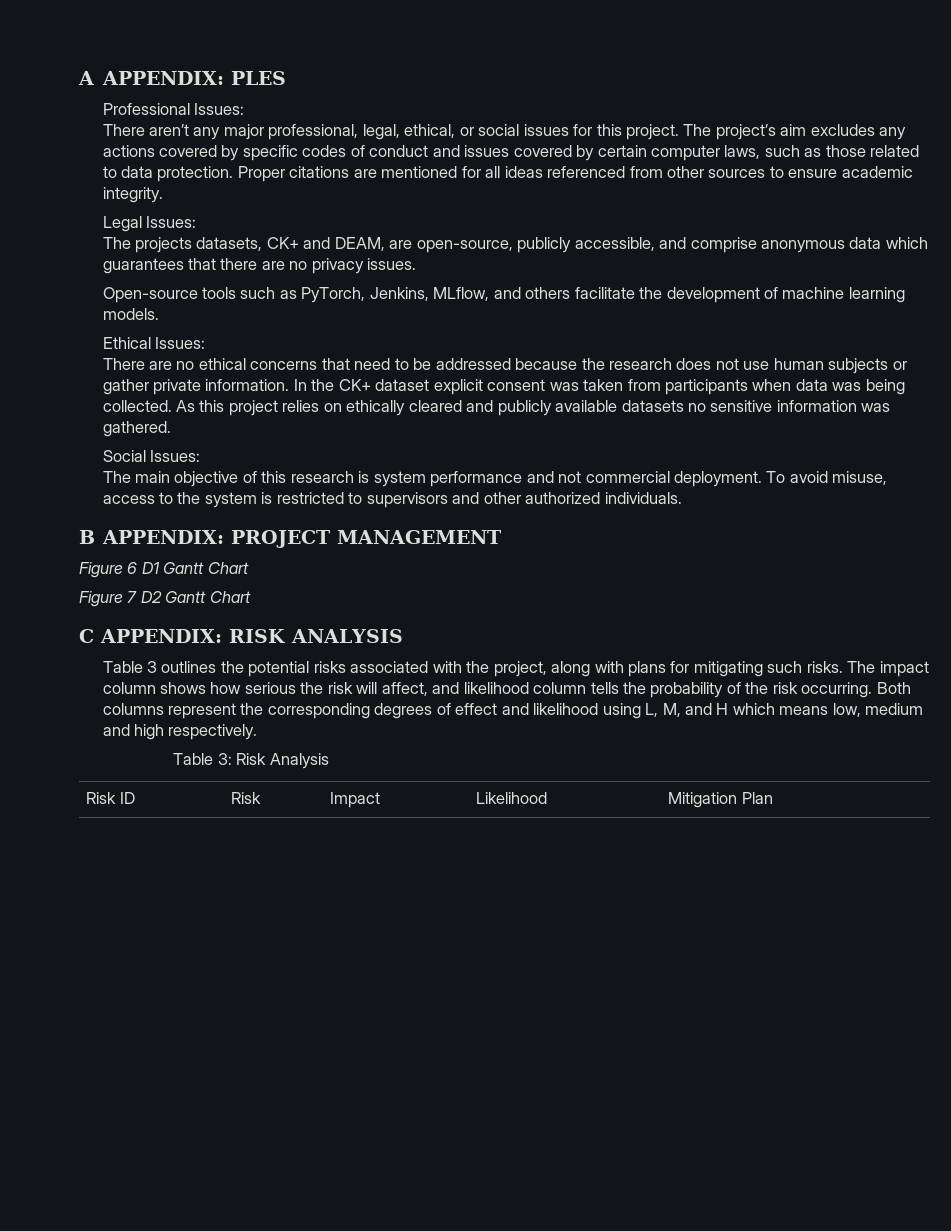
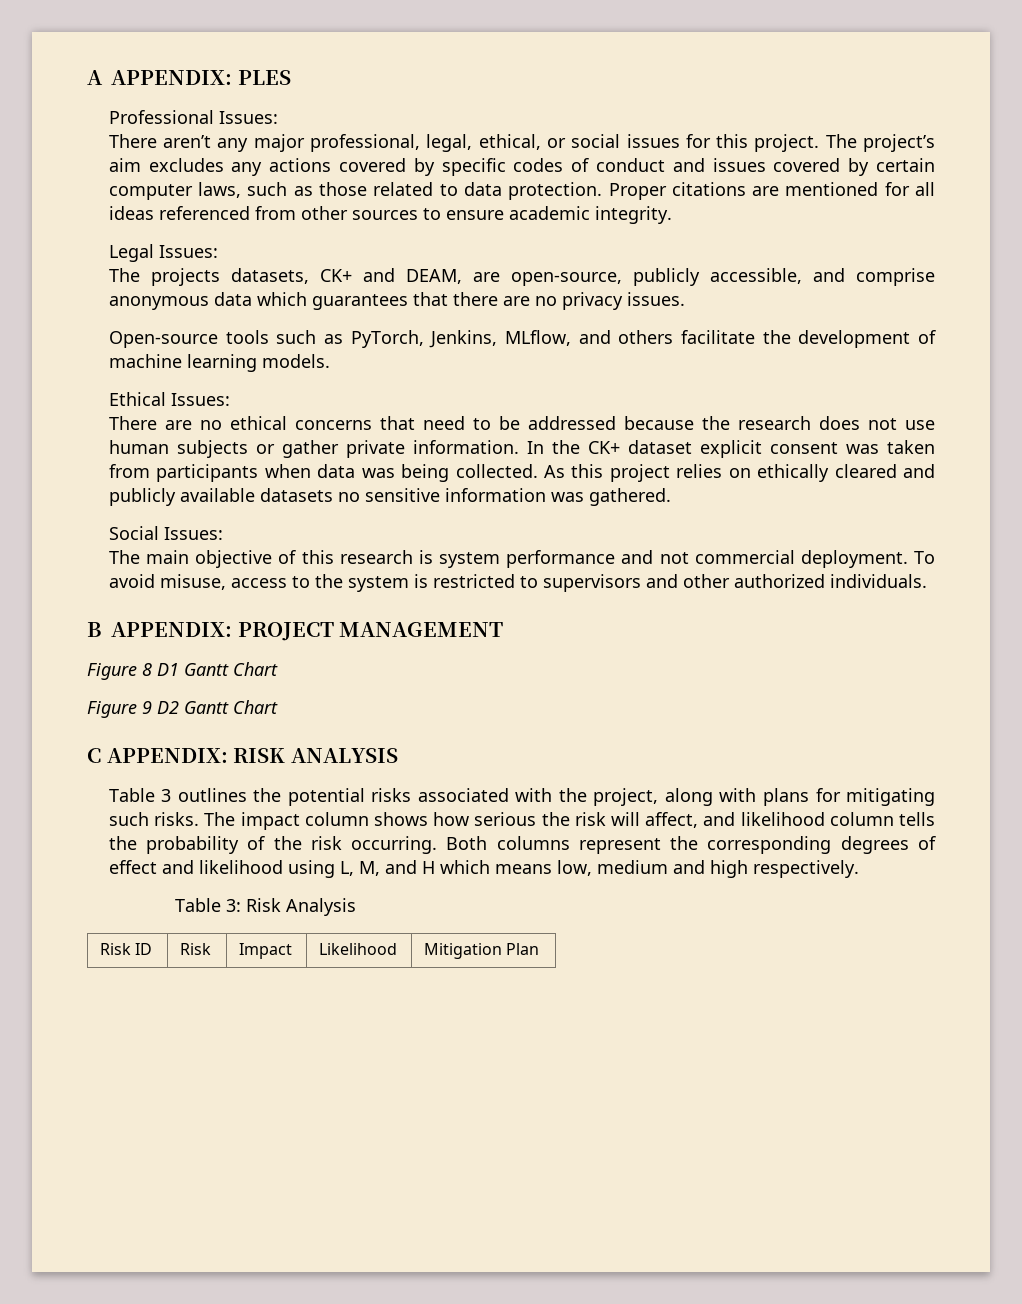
- Figure 6 D1 Gantt Chart
+ Figure 8 D1 Gantt Chart
- Figure 7 D2 Gantt Chart
+ Figure 9 D2 Gantt Chart

